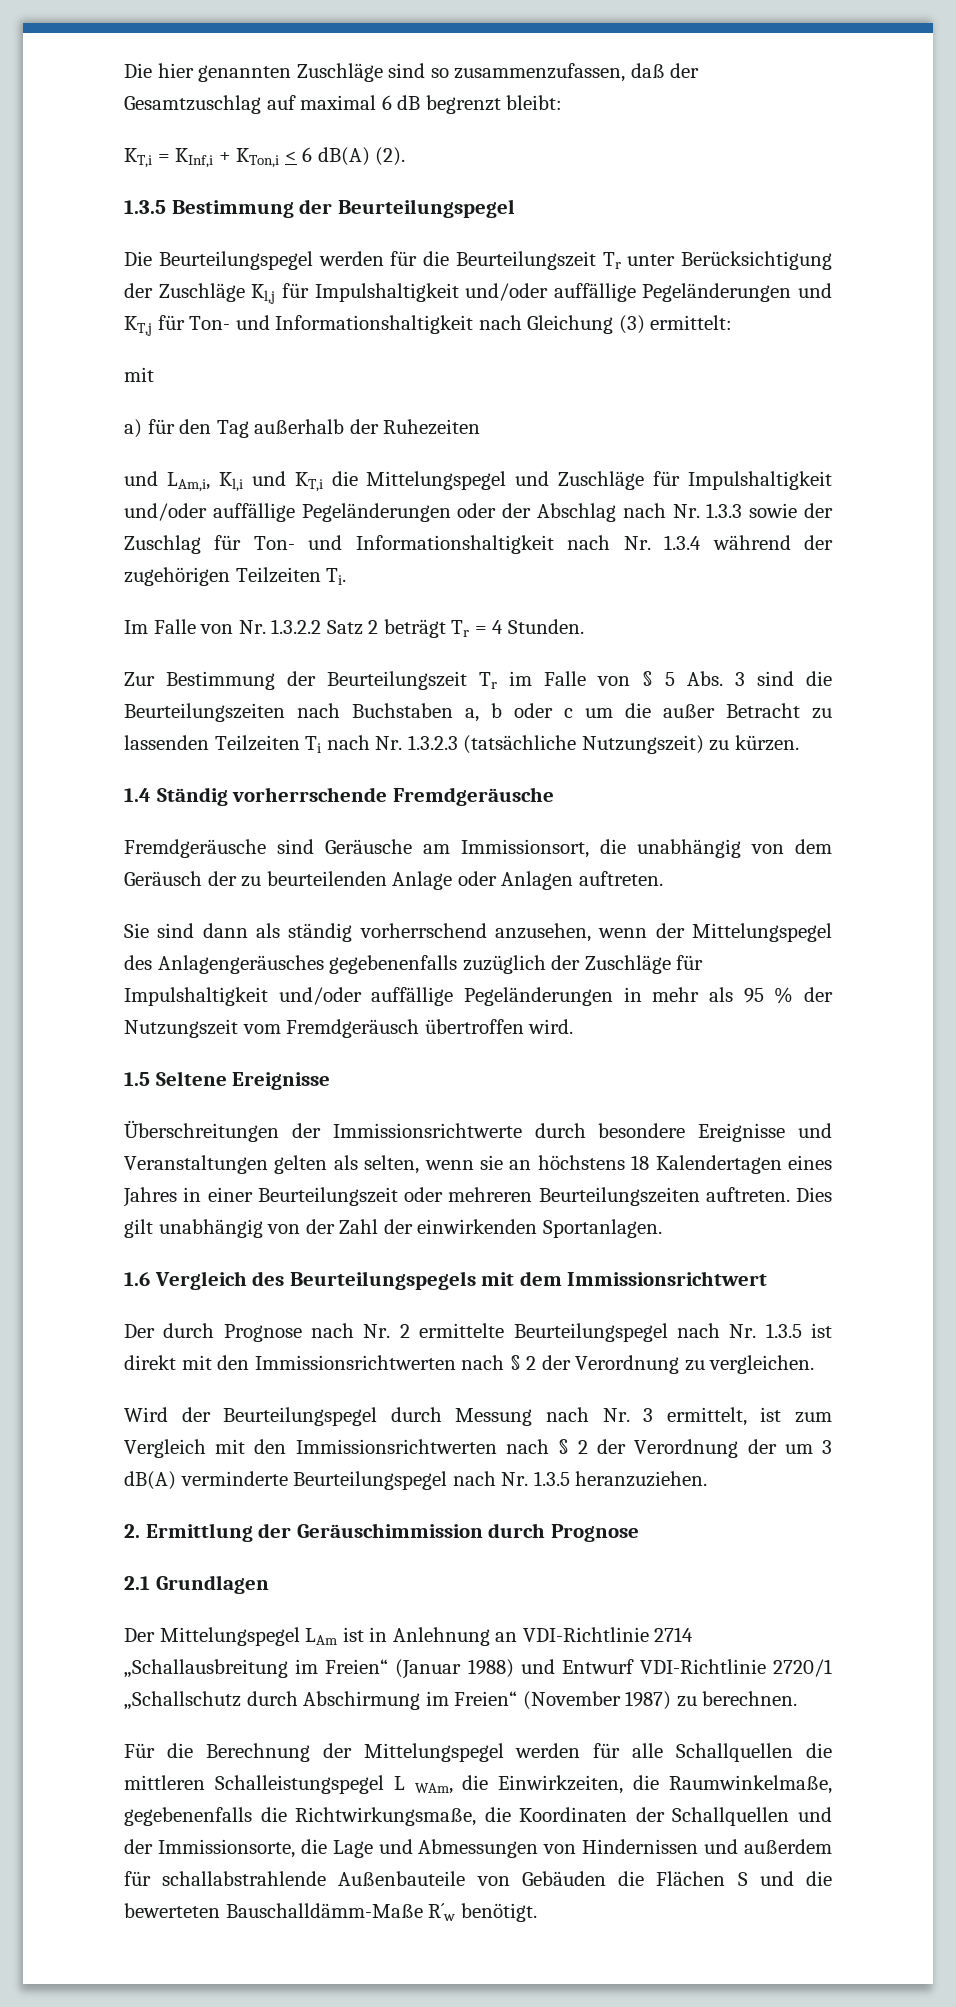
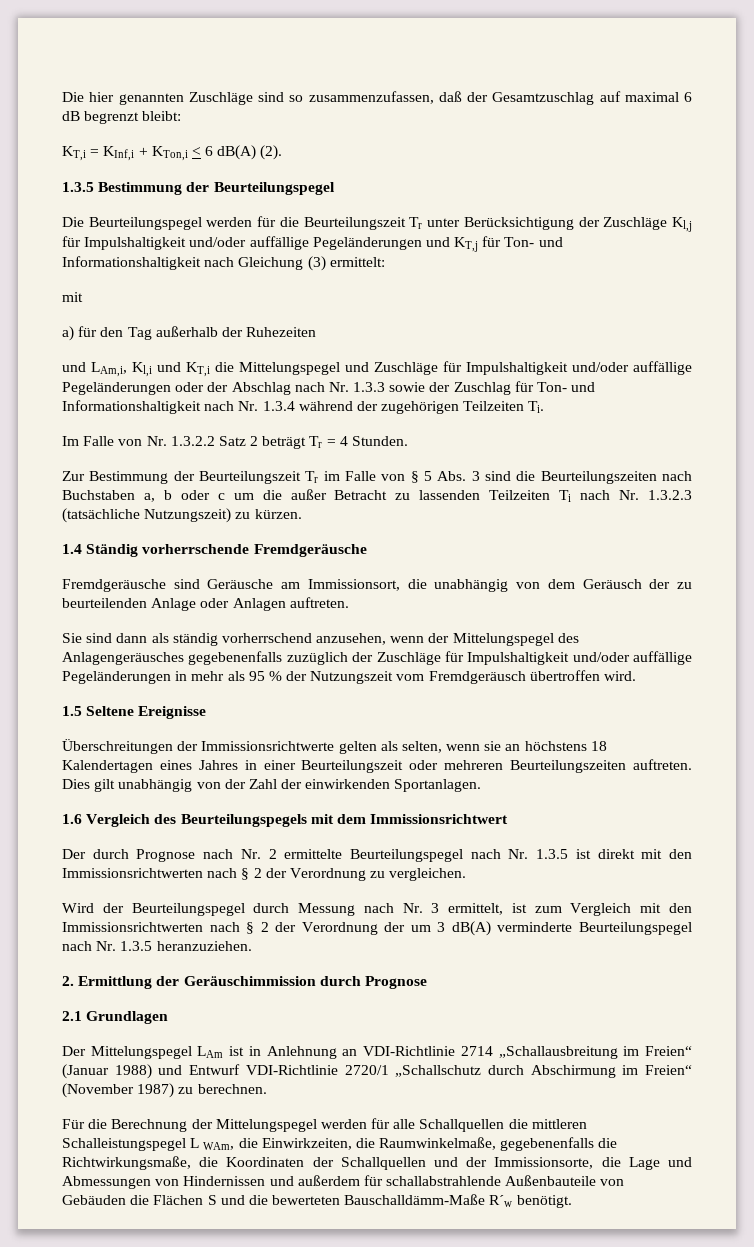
- Überschreitungen der Immissionsrichtwerte durch besondere Ereignisse und Veranstaltungen gelten als selten, wenn sie an höchstens 18 Kalendertagen eines Jahres in einer Beurteilungszeit oder mehreren Beurteilungszeiten auftreten.
+ Überschreitungen der Immissionsrichtwerte gelten als selten, wenn sie an höchstens 18 Kalendertagen eines Jahres in einer Beurteilungszeit oder mehreren Beurteilungszeiten auftreten.

